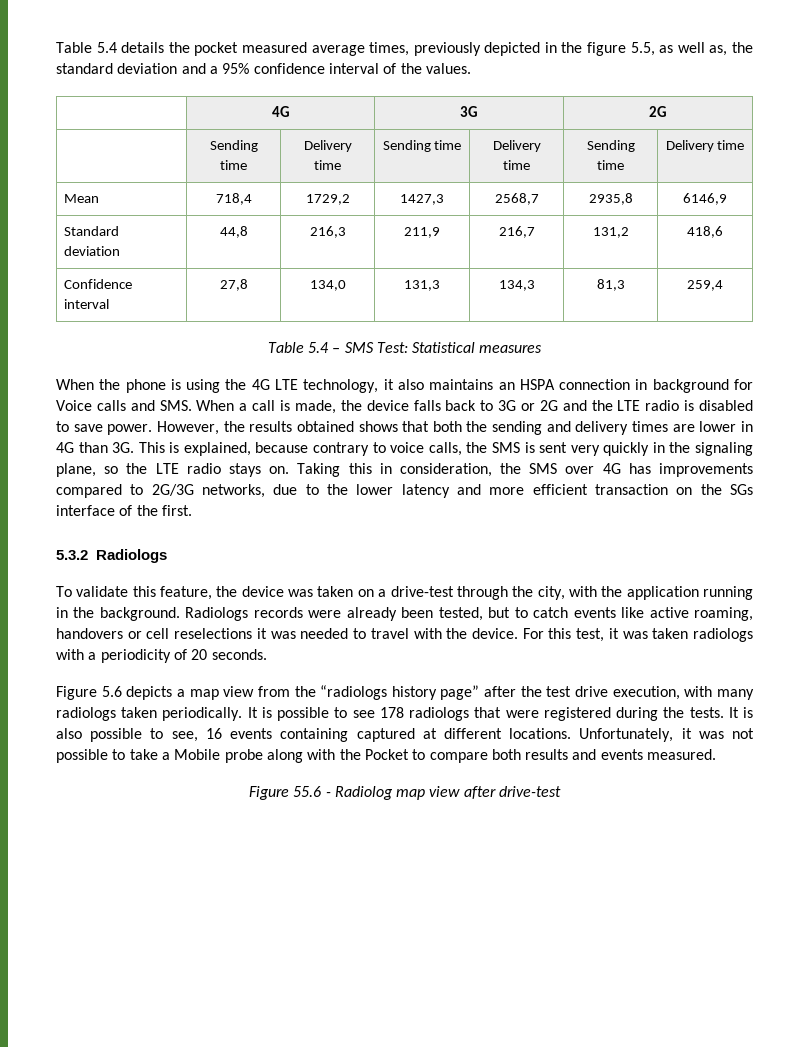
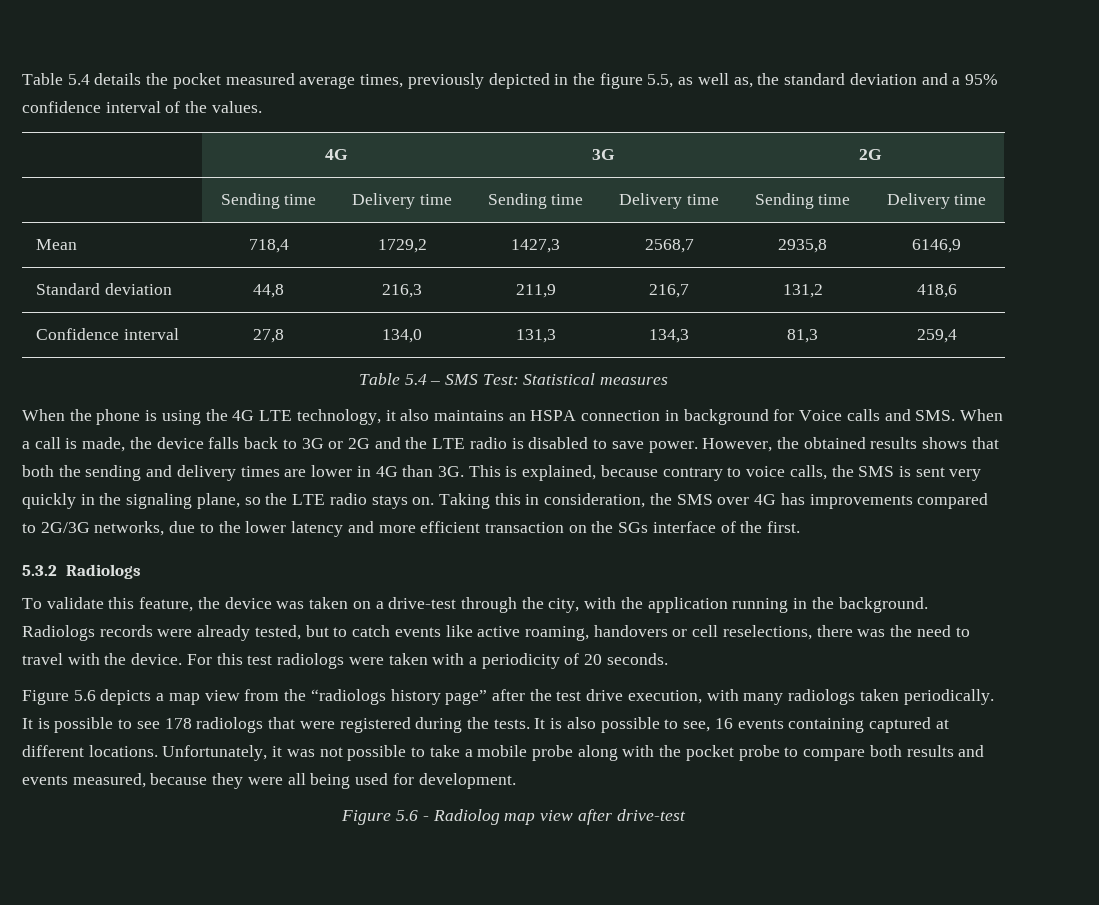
- However, the results obtained shows that both the sending and delivery times are lower in 4G than 3G.
+ However, the obtained results shows that both the sending and delivery times are lower in 4G than 3G.
- Radiologs records were already been tested, but to catch events like active roaming, handovers or cell reselections it was needed to travel with the device.
+ Radiologs records were already tested, but to catch events like active roaming, handovers or cell reselections, there was the need to travel with the device.
- For this test, it was taken radiologs with a periodicity of 20 seconds.
+ For this test radiologs were taken with a periodicity of 20 seconds.
- Unfortunately, it was not possible to take a Mobile probe along with the Pocket to compare both results and events measured.
- Figure 55.6 - Radiolog map view after drive-test
+ Unfortunately, it was not possible to take a mobile probe along with the pocket probe to compare both results and events measured, because they were all being used for development.
+ Figure 5.6 - Radiolog map view after drive-test

